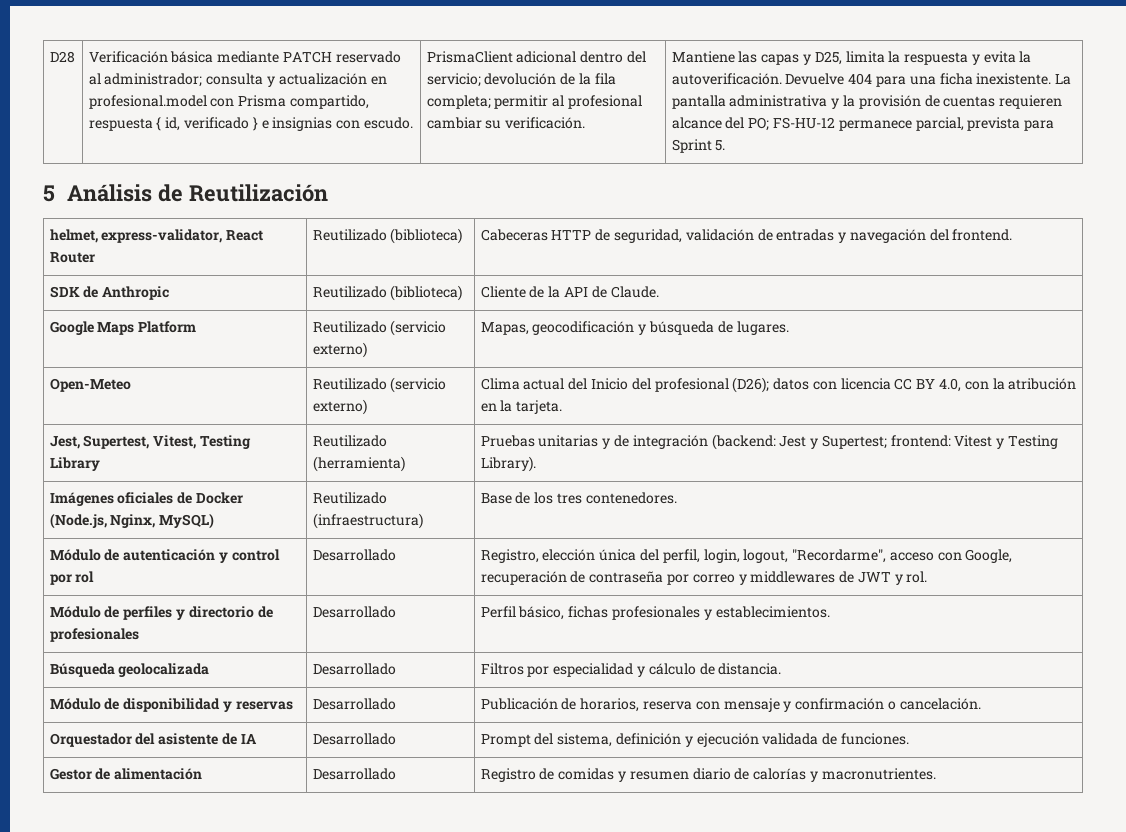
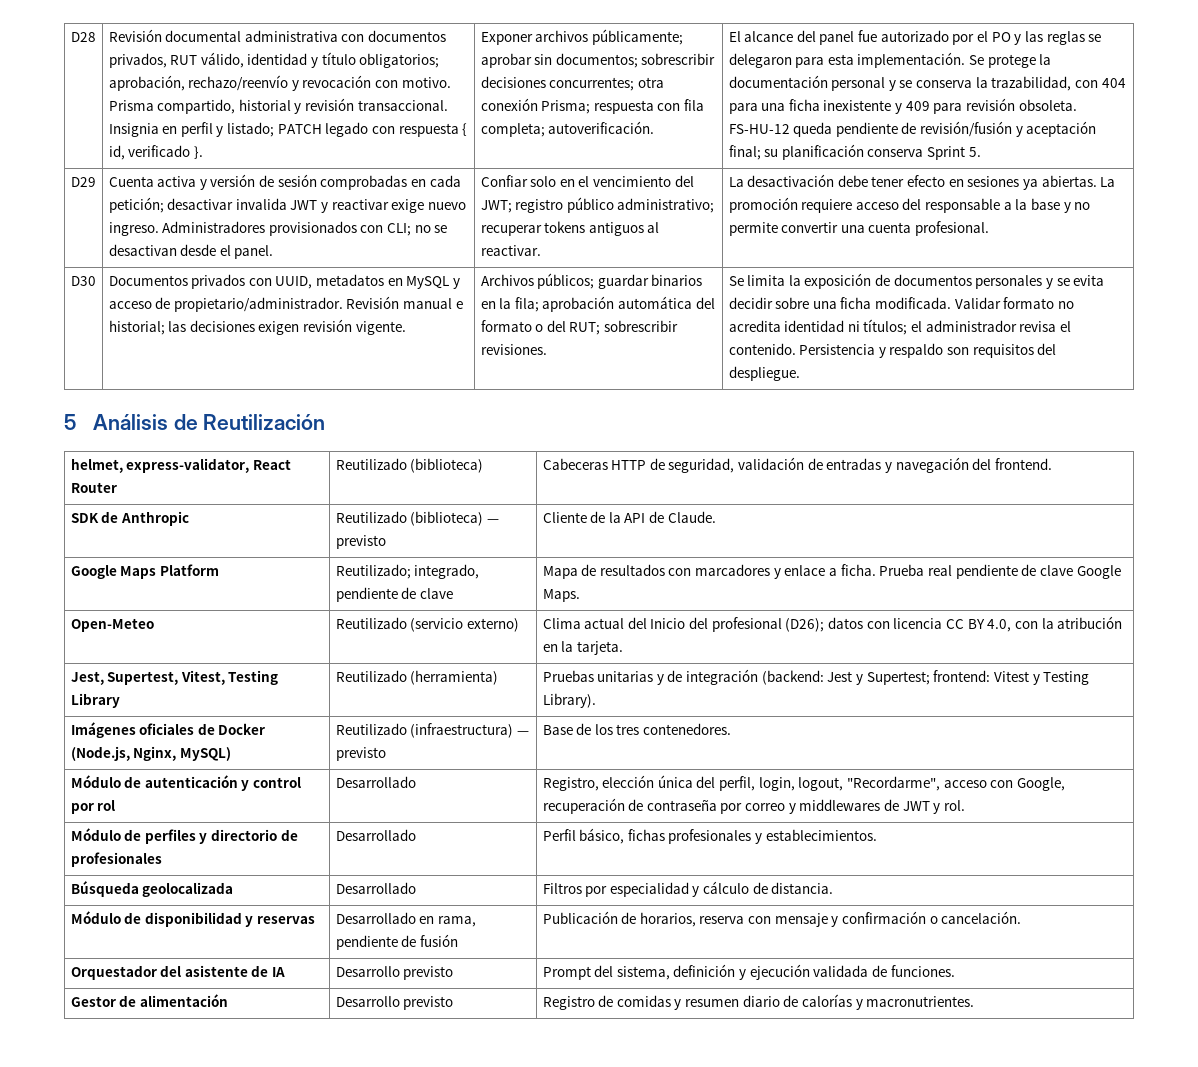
- Verificación básica mediante PATCH reservado al administrador; consulta y actualización en profesional.model con Prisma compartido, respuesta { id, verificado } e insignias con escudo. | PrismaClient adicional dentro del servicio; devolución de la fila completa; permitir al profesional cambiar su verificación. | Mantiene las capas y D25, limita la respuesta y evita la autoverificación. Devuelve 404 para una ficha inexistente. La pantalla administrativa y la provisión de cuentas requieren alcance del PO; FS-HU-12 permanece parcial, prevista para Sprint 5.
+ Revisión documental administrativa con documentos privados, RUT válido, identidad y título obligatorios; aprobación, rechazo/reenvío y revocación con motivo. Prisma compartido, historial y revisión transaccional. Insignia en perfil y listado; PATCH legado con respuesta { id, verificado }. | Exponer archivos públicamente; aprobar sin documentos; sobrescribir decisiones concurrentes; otra conexión Prisma; respuesta con fila completa; autoverificación. | El alcance del panel fue autorizado por el PO y las reglas se delegaron para esta implementación. Se protege la documentación personal y se conserva la trazabilidad, con 404 para una ficha inexistente y 409 para revisión obsoleta. FS-HU-12 queda pendiente de revisión/fusión y aceptación final; su planificación conserva Sprint 5.
+ D29 | Cuenta activa y versión de sesión comprobadas en cada petición; desactivar invalida JWT y reactivar exige nuevo ingreso. Administradores provisionados con CLI; no se desactivan desde el panel. | Confiar solo en el vencimiento del JWT; registro público administrativo; recuperar tokens antiguos al reactivar. | La desactivación debe tener efecto en sesiones ya abiertas. La promoción requiere acceso del responsable a la base y no permite convertir una cuenta profesional.
+ D30 | Documentos privados con UUID, metadatos en MySQL y acceso de propietario/administrador. Revisión manual e historial; las decisiones exigen revisión vigente. | Archivos públicos; guardar binarios en la fila; aprobación automática del formato o del RUT; sobrescribir revisiones. | Se limita la exposición de documentos personales y se evita decidir sobre una ficha modificada. Validar formato no acredita identidad ni títulos; el administrador revisa el contenido. Persistencia y respaldo son requisitos del despliegue.
- SDK de Anthropic | Reutilizado (biblioteca) | Cliente de la API de Claude.
+ SDK de Anthropic | Reutilizado (biblioteca) — previsto | Cliente de la API de Claude.
- Google Maps Platform | Reutilizado (servicio externo) | Mapas, geocodificación y búsqueda de lugares.
+ Google Maps Platform | Reutilizado; integrado, pendiente de clave | Mapa de resultados con marcadores y enlace a ficha. Prueba real pendiente de clave Google Maps.
- Imágenes oficiales de Docker (Node.js, Nginx, MySQL) | Reutilizado (infraestructura) | Base de los tres contenedores.
+ Imágenes oficiales de Docker (Node.js, Nginx, MySQL) | Reutilizado (infraestructura) — previsto | Base de los tres contenedores.
- Módulo de disponibilidad y reservas | Desarrollado | Publicación de horarios, reserva con mensaje y confirmación o cancelación.
+ Módulo de disponibilidad y reservas | Desarrollado en rama, pendiente de fusión | Publicación de horarios, reserva con mensaje y confirmación o cancelación.
- Orquestador del asistente de IA | Desarrollado | Prompt del sistema, definición y ejecución validada de funciones.
+ Orquestador del asistente de IA | Desarrollo previsto | Prompt del sistema, definición y ejecución validada de funciones.
- Gestor de alimentación | Desarrollado | Registro de comidas y resumen diario de calorías y macronutrientes.
+ Gestor de alimentación | Desarrollo previsto | Registro de comidas y resumen diario de calorías y macronutrientes.

